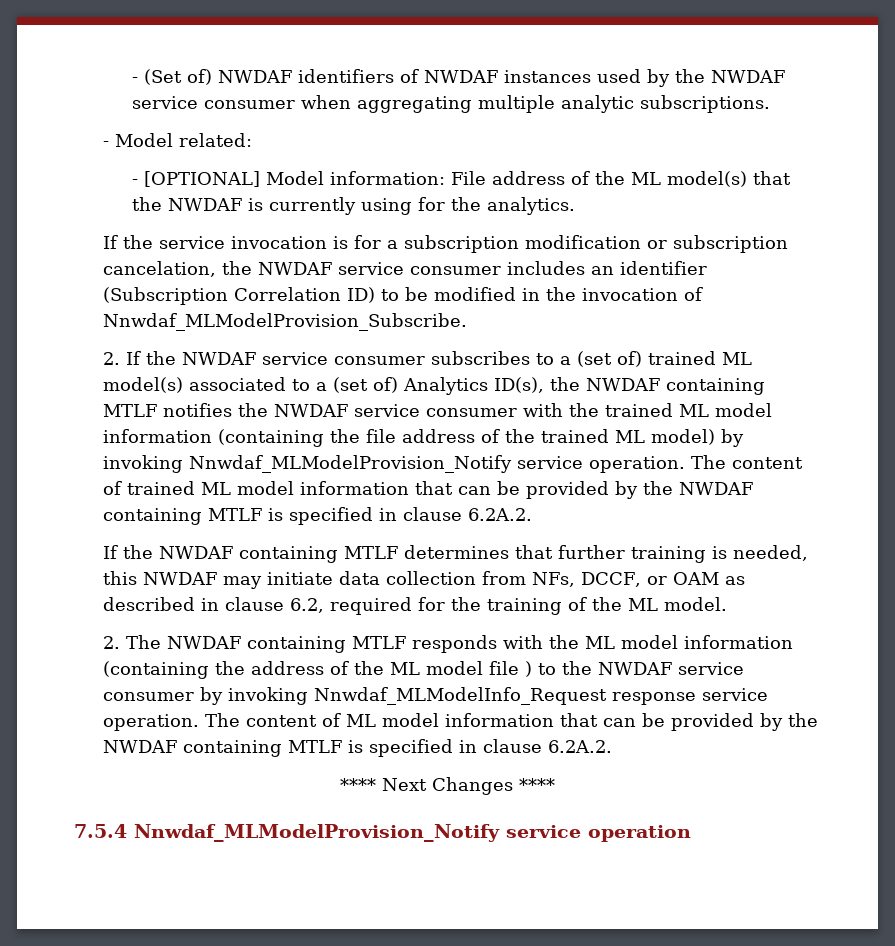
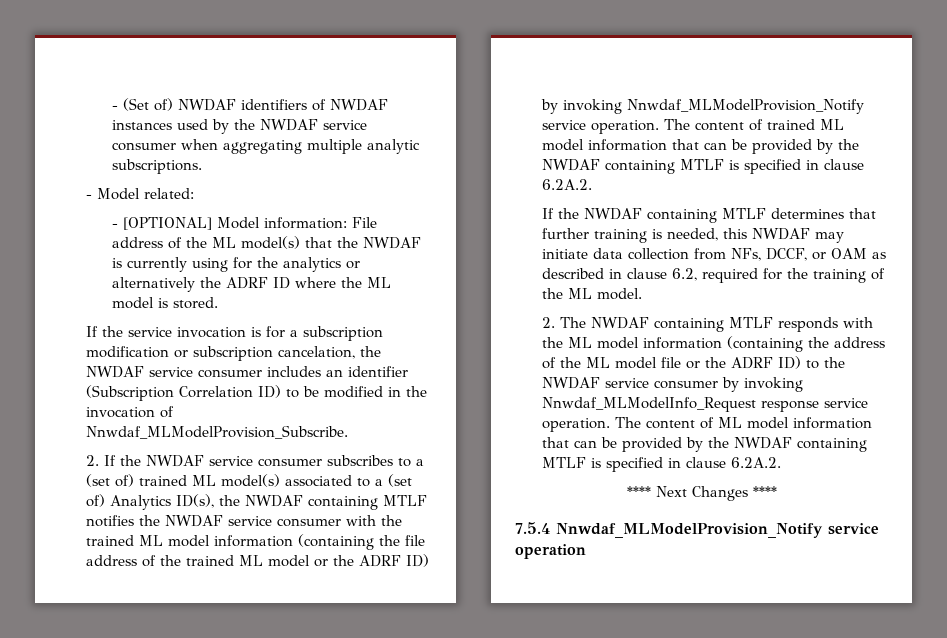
- - [OPTIONAL] Model information: File address of the ML model(s) that the NWDAF is currently using for the analytics.
+ - [OPTIONAL] Model information: File address of the ML model(s) that the NWDAF is currently using for the analytics or alternatively the ADRF ID where the ML model is stored.
- 2. If the NWDAF service consumer subscribes to a (set of) trained ML model(s) associated to a (set of) Analytics ID(s), the NWDAF containing MTLF notifies the NWDAF service consumer with the trained ML model information (containing the file address of the trained ML model) by invoking Nnwdaf_MLModelProvision_Notify service operation.
+ 2. If the NWDAF service consumer subscribes to a (set of) trained ML model(s) associated to a (set of) Analytics ID(s), the NWDAF containing MTLF notifies the NWDAF service consumer with the trained ML model information (containing the file address of the trained ML model or the ADRF ID) by invoking Nnwdaf_MLModelProvision_Notify service operation.
- 2. The NWDAF containing MTLF responds with the ML model information (containing the address of the ML model file ) to the NWDAF service consumer by invoking Nnwdaf_MLModelInfo_Request response service operation.
+ 2. The NWDAF containing MTLF responds with the ML model information (containing the address of the ML model file or the ADRF ID) to the NWDAF service consumer by invoking Nnwdaf_MLModelInfo_Request response service operation.

